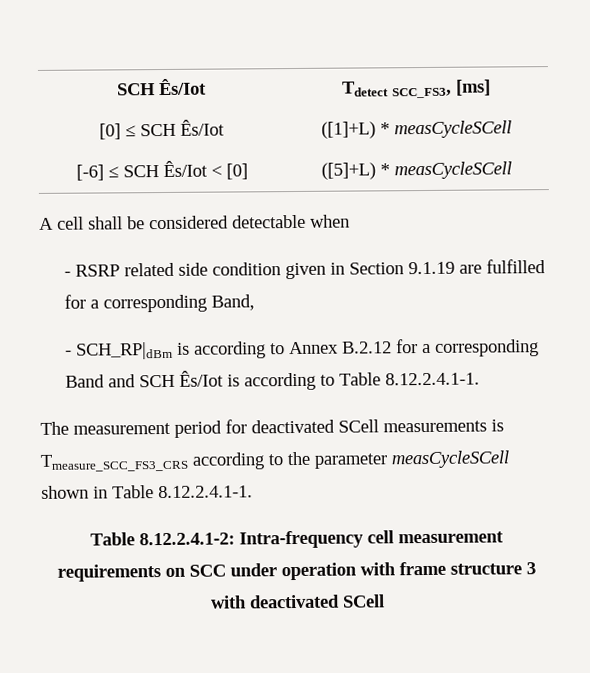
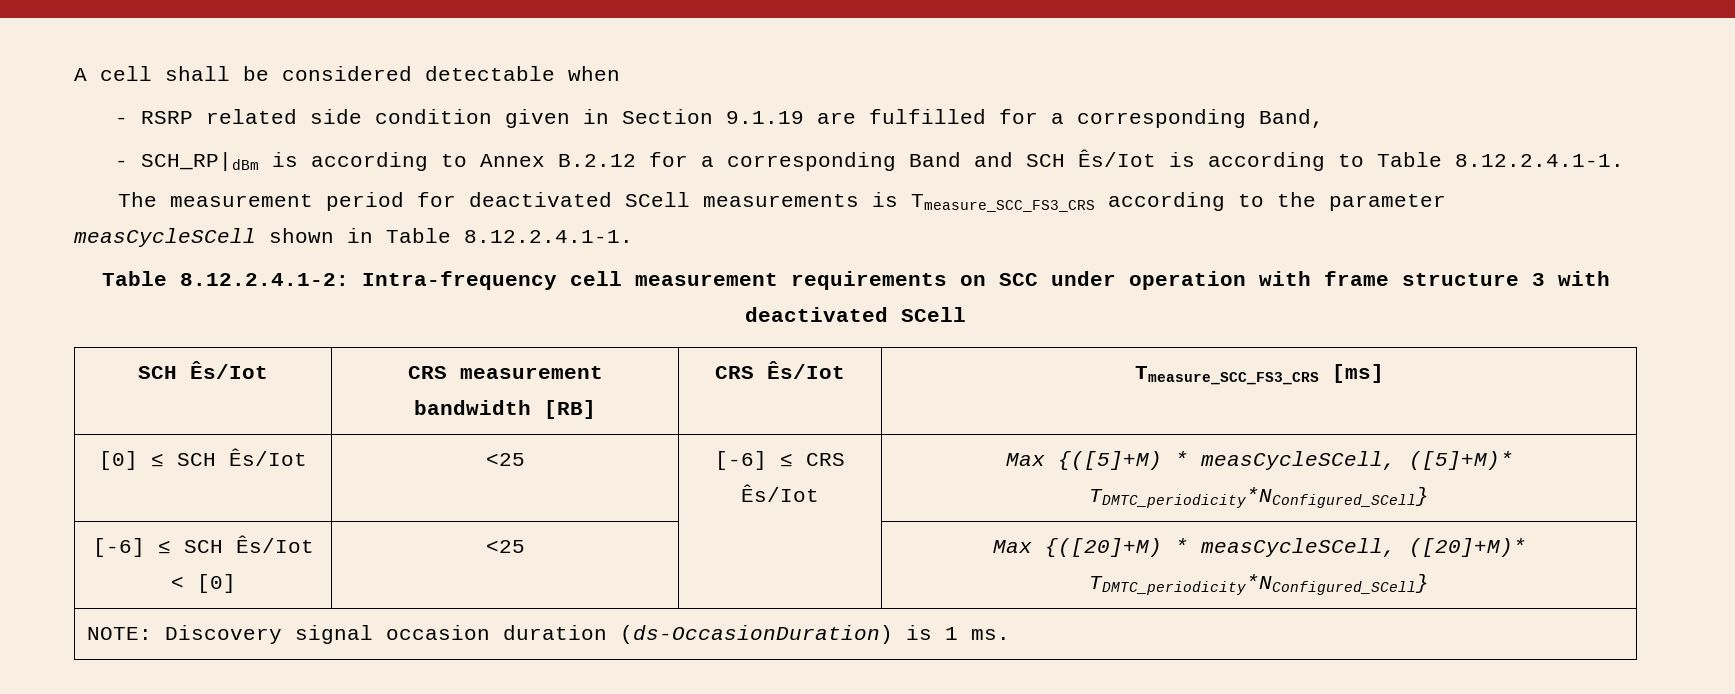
- SCH Ês/Iot | Tdetect SCC_FS3, [ms]
- [0] ≤ SCH Ês/Iot | ([1]+L) * measCycleSCell
- [-6] ≤ SCH Ês/Iot < [0] | ([5]+L) * measCycleSCell
+ SCH Ês/Iot | CRS measurement bandwidth [RB] | CRS Ês/Iot | Tmeasure_SCC_FS3_CRS [ms]
+ [0] ≤ SCH Ês/Iot | <25 | [-6] ≤ CRS Ês/Iot | Max {([5]+M) * measCycleSCell, ([5]+M)* TDMTC_periodicity*NConfigured_SCell}
+ [-6] ≤ SCH Ês/Iot < [0] | <25 | | Max {([20]+M) * measCycleSCell, ([20]+M)* TDMTC_periodicity*NConfigured_SCell}
+ NOTE: Discovery signal occasion duration (ds-OccasionDuration) is 1 ms.

